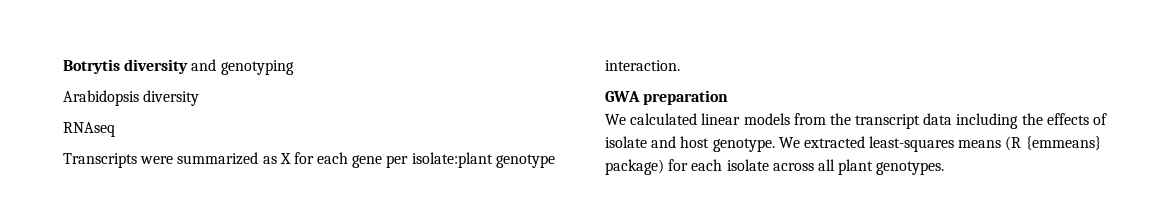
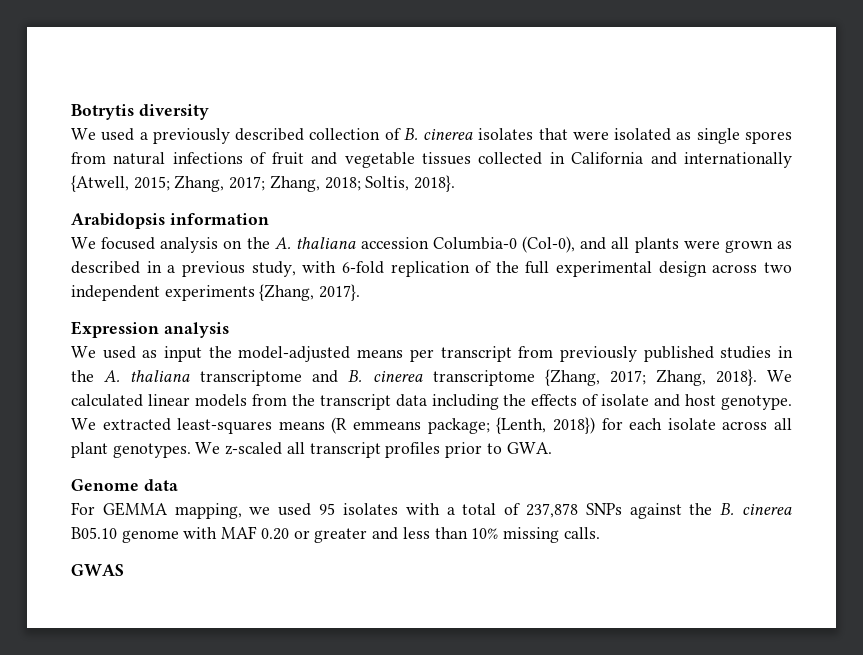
- Botrytis diversity and genotyping
- Arabidopsis diversity
- RNAseq
- Transcripts were summarized as X for each gene per isolate:plant genotype interaction.
- GWA preparation
- We calculated linear models from the transcript data including the effects of isolate and host genotype.
+ Botrytis diversity
+ We used a previously described collection of B. cinerea isolates that were isolated as single spores from natural infections of fruit and vegetable tissues collected in California and internationally {Atwell, 2015; Zhang, 2017; Zhang, 2018; Soltis, 2018}.
+ Arabidopsis information
+ We focused analysis on the A. thaliana accession Columbia-0 (Col-0), and all plants were grown as described in a previous study, with 6-fold replication of the full experimental design across two independent experiments {Zhang, 2017}.
+ Expression analysis
+ We used as input the model-adjusted means per transcript from previously published studies in the A. thaliana transcriptome and B. cinerea transcriptome {Zhang, 2017; Zhang, 2018}. We calculated linear models from the transcript data including the effects of isolate and host genotype.
- We extracted least-squares means (R {emmeans} package) for each isolate across all plant genotypes.
+ We extracted least-squares means (R emmeans package; {Lenth, 2018}) for each isolate across all plant genotypes.
+ We z-scaled all transcript profiles prior to GWA.
+ Genome data
+ For GEMMA mapping, we used 95 isolates with a total of 237,878 SNPs against the B. cinerea B05.10 genome with MAF 0.20 or greater and less than 10% missing calls.
+ GWAS

